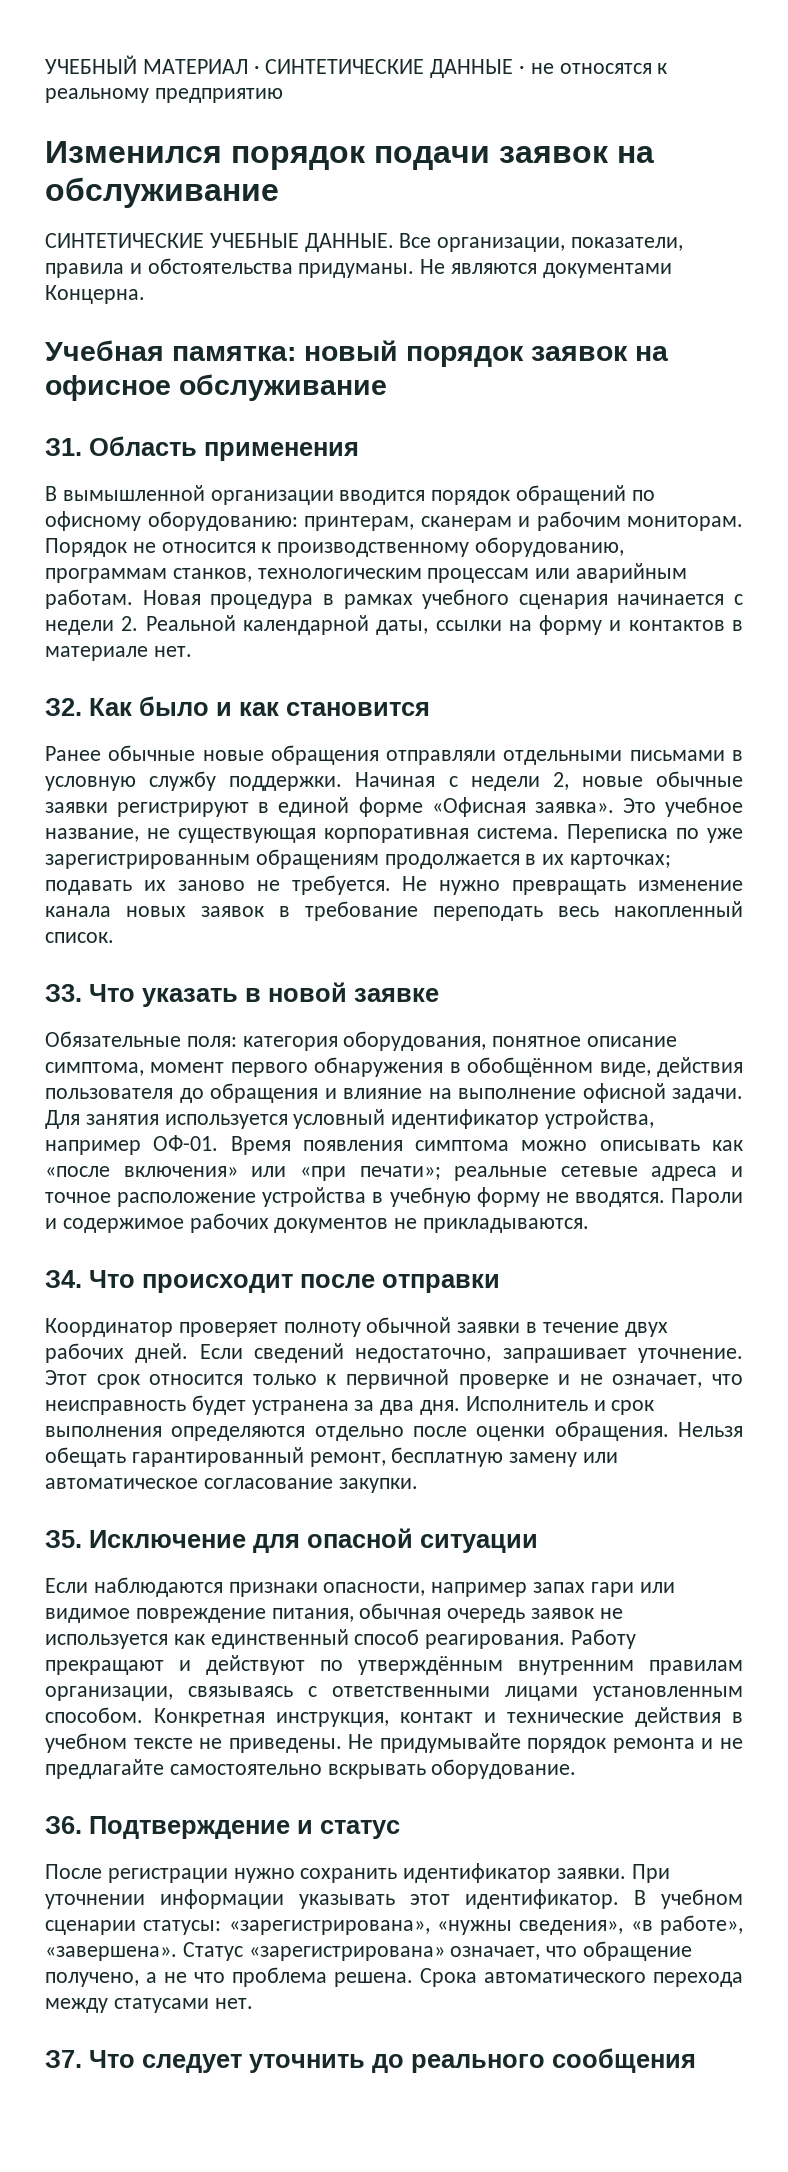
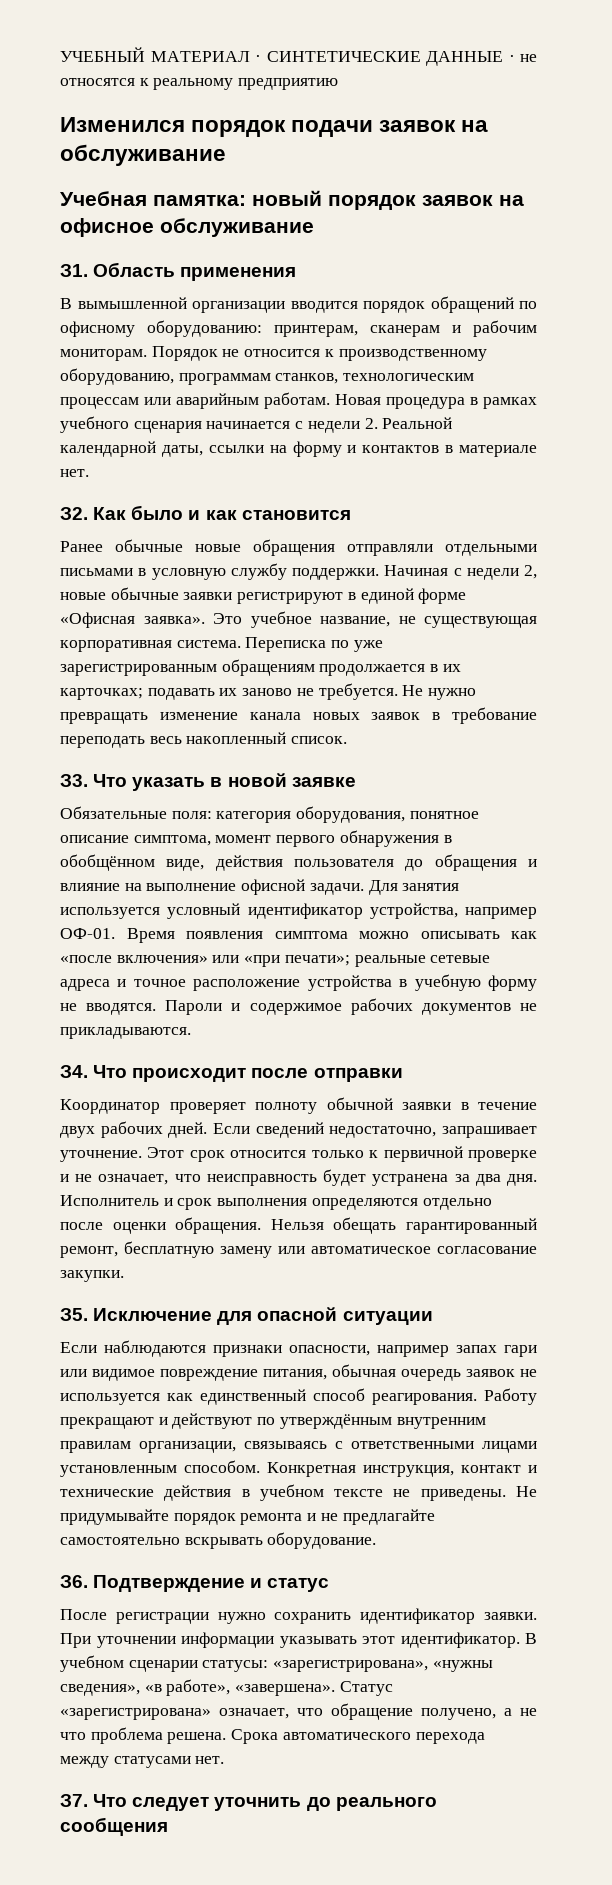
- СИНТЕТИЧЕСКИЕ УЧЕБНЫЕ ДАННЫЕ. Все организации, показатели, правила и обстоятельства придуманы. Не являются документами Концерна.

